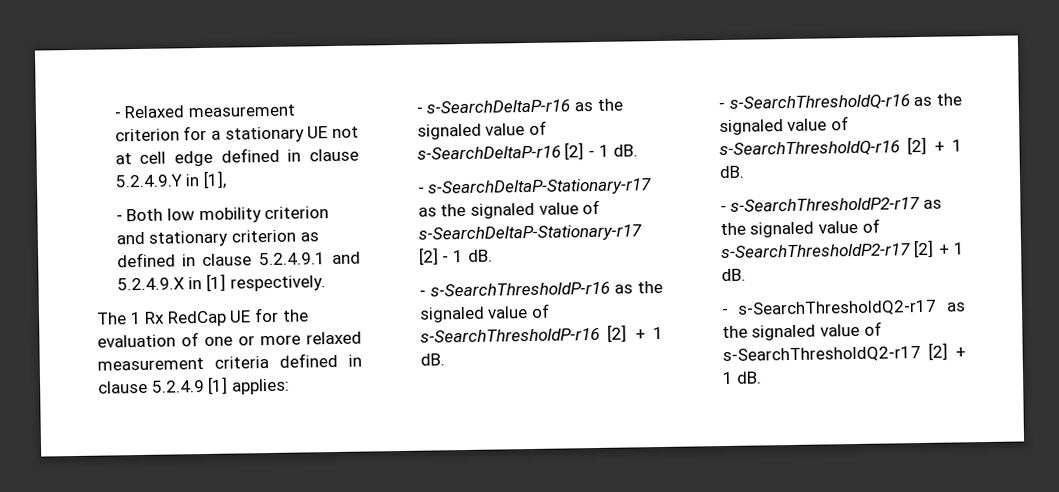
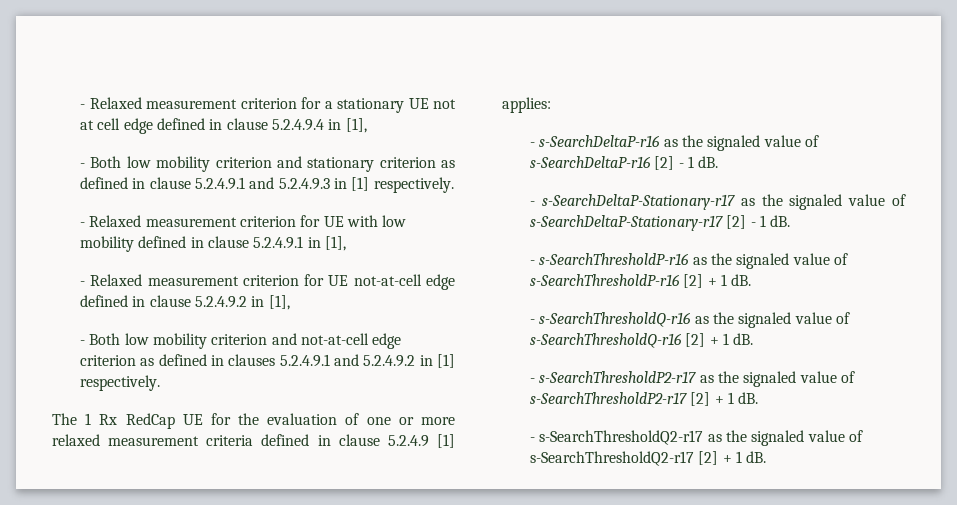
- - Relaxed measurement criterion for a stationary UE not at cell edge defined in clause 5.2.4.9.Y in [1],
+ - Relaxed measurement criterion for a stationary UE not at cell edge defined in clause 5.2.4.9.4 in [1],
- - Both low mobility criterion and stationary criterion as defined in clause 5.2.4.9.1 and 5.2.4.9.X in [1] respectively.
+ - Both low mobility criterion and stationary criterion as defined in clause 5.2.4.9.1 and 5.2.4.9.3 in [1] respectively.
+ - Relaxed measurement criterion for UE with low mobility defined in clause 5.2.4.9.1 in [1],
+ - Relaxed measurement criterion for UE not-at-cell edge defined in clause 5.2.4.9.2 in [1],
+ - Both low mobility criterion and not-at-cell edge criterion as defined in clauses 5.2.4.9.1 and 5.2.4.9.2 in [1] respectively.

